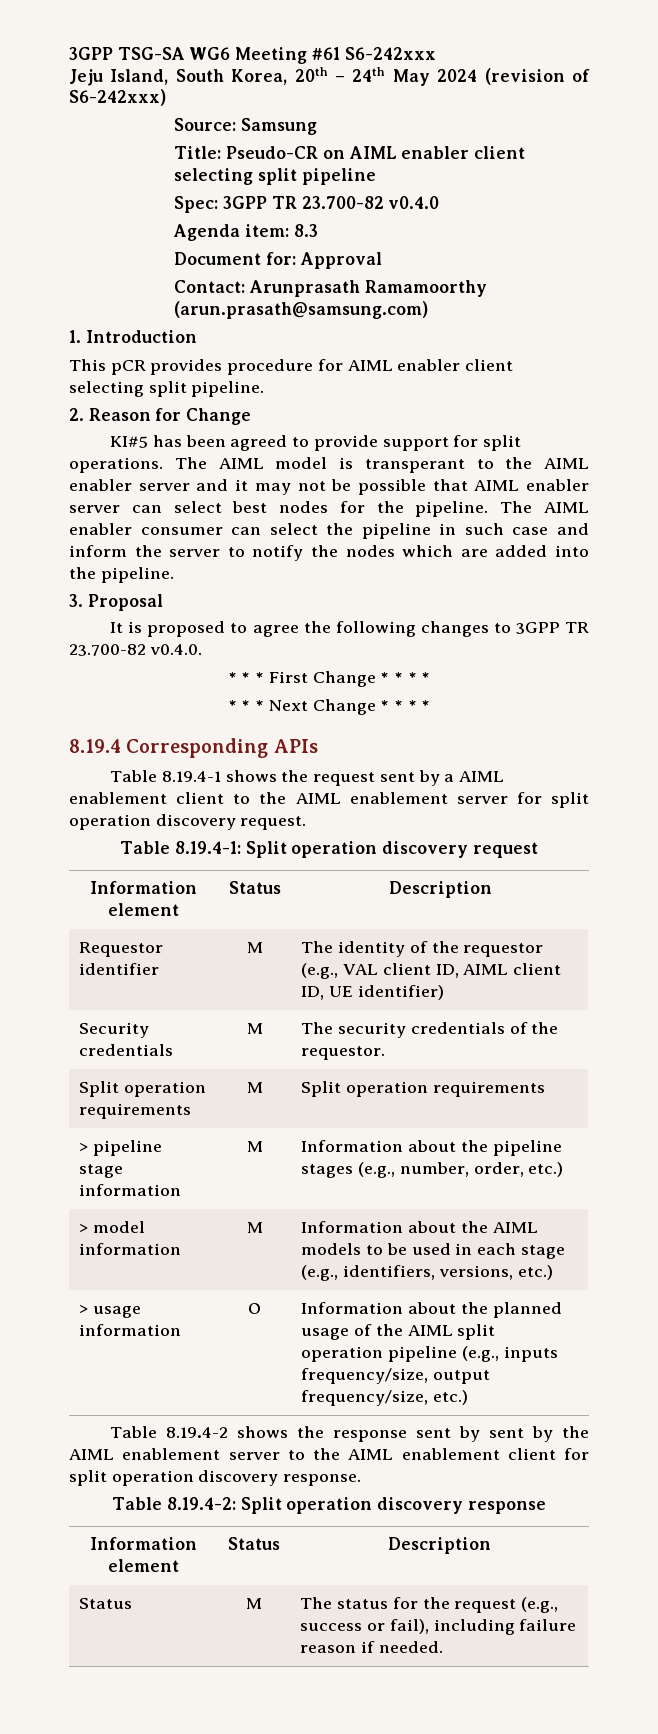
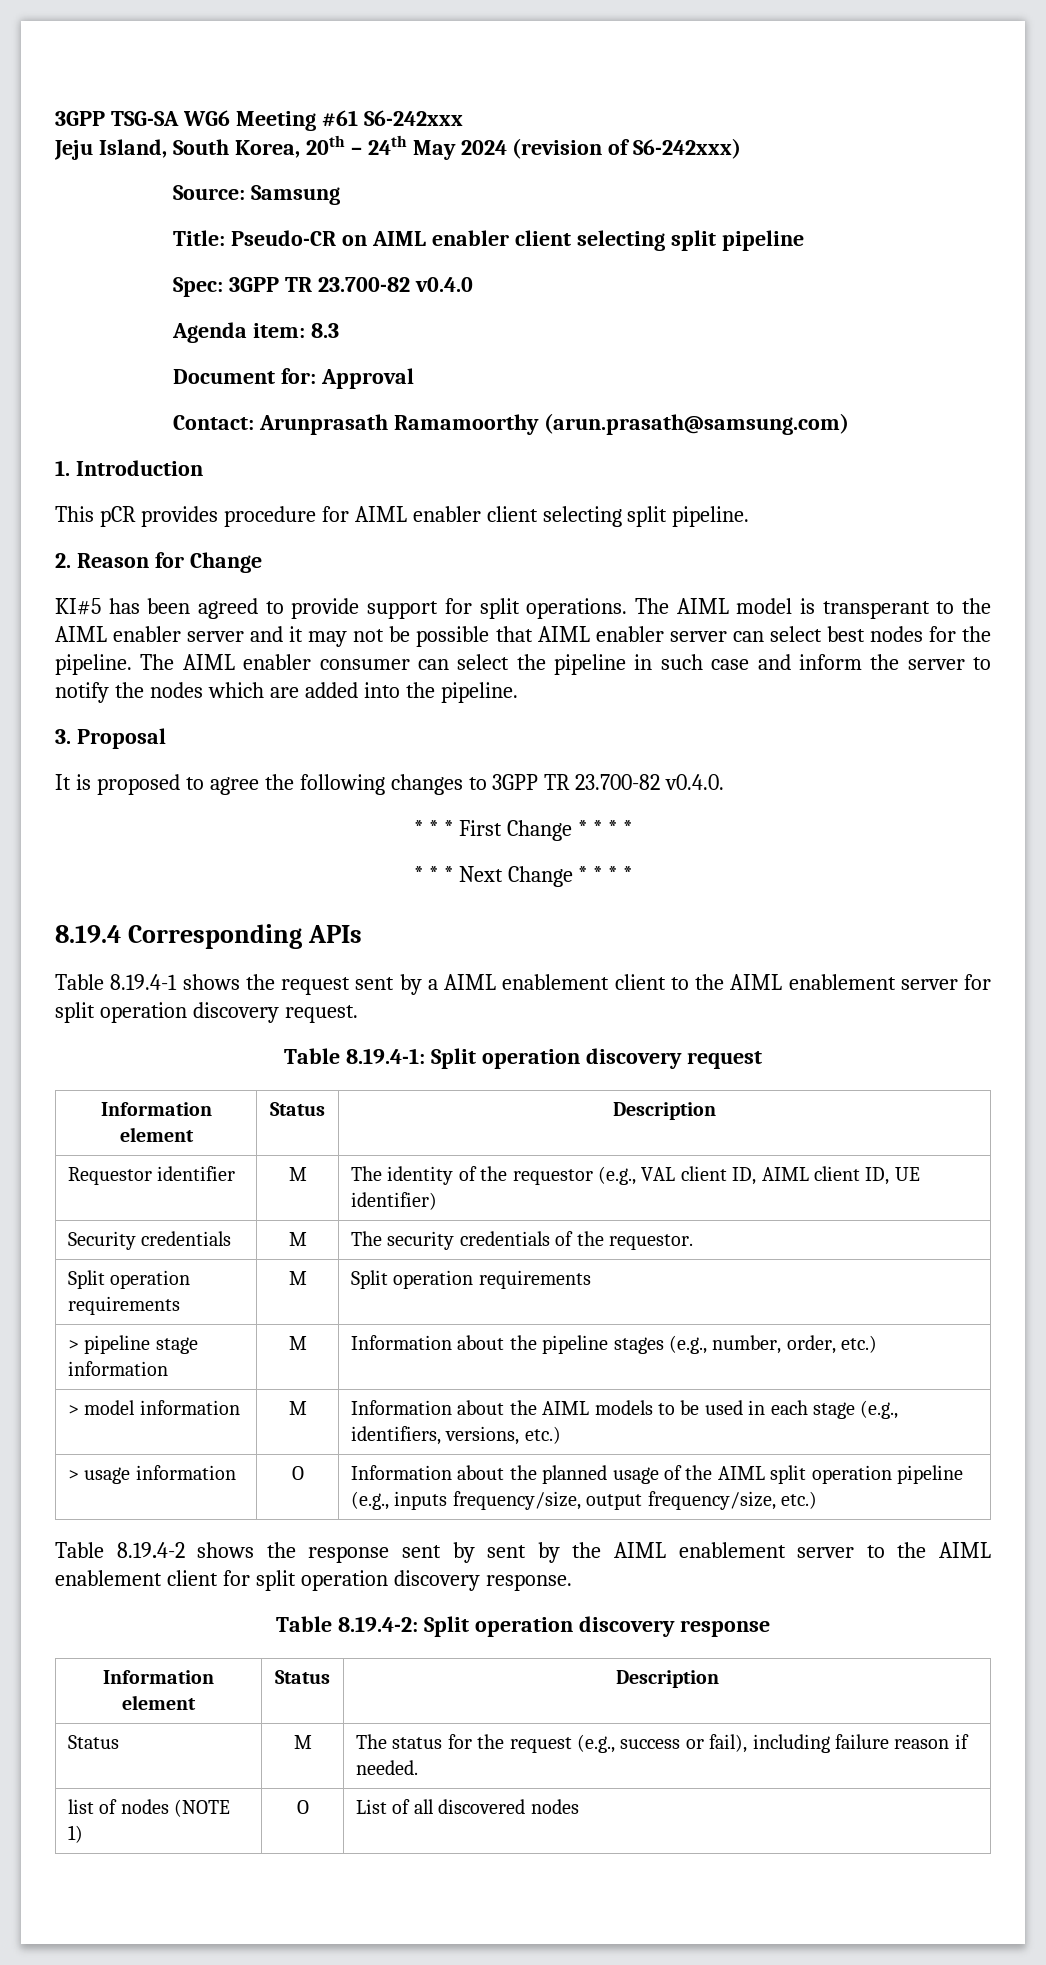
+ list of nodes (NOTE 1) | O | List of all discovered nodes

